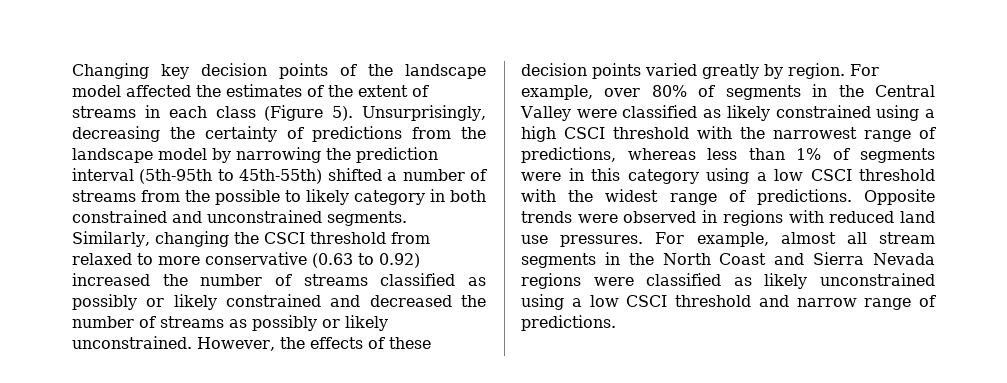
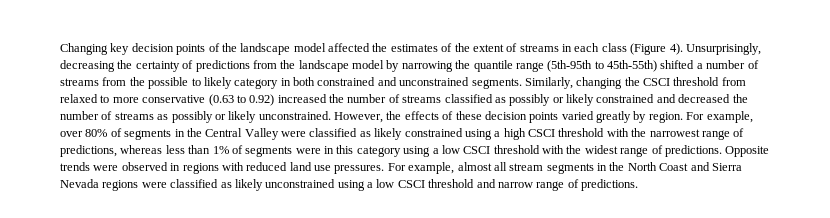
- Changing key decision points of the landscape model affected the estimates of the extent of streams in each class (Figure 5).
+ Changing key decision points of the landscape model affected the estimates of the extent of streams in each class (Figure 4).
- Unsurprisingly, decreasing the certainty of predictions from the landscape model by narrowing the prediction interval (5th-95th to 45th-55th) shifted a number of streams from the possible to likely category in both constrained and unconstrained segments.
+ Unsurprisingly, decreasing the certainty of predictions from the landscape model by narrowing the quantile range (5th-95th to 45th-55th) shifted a number of streams from the possible to likely category in both constrained and unconstrained segments.

